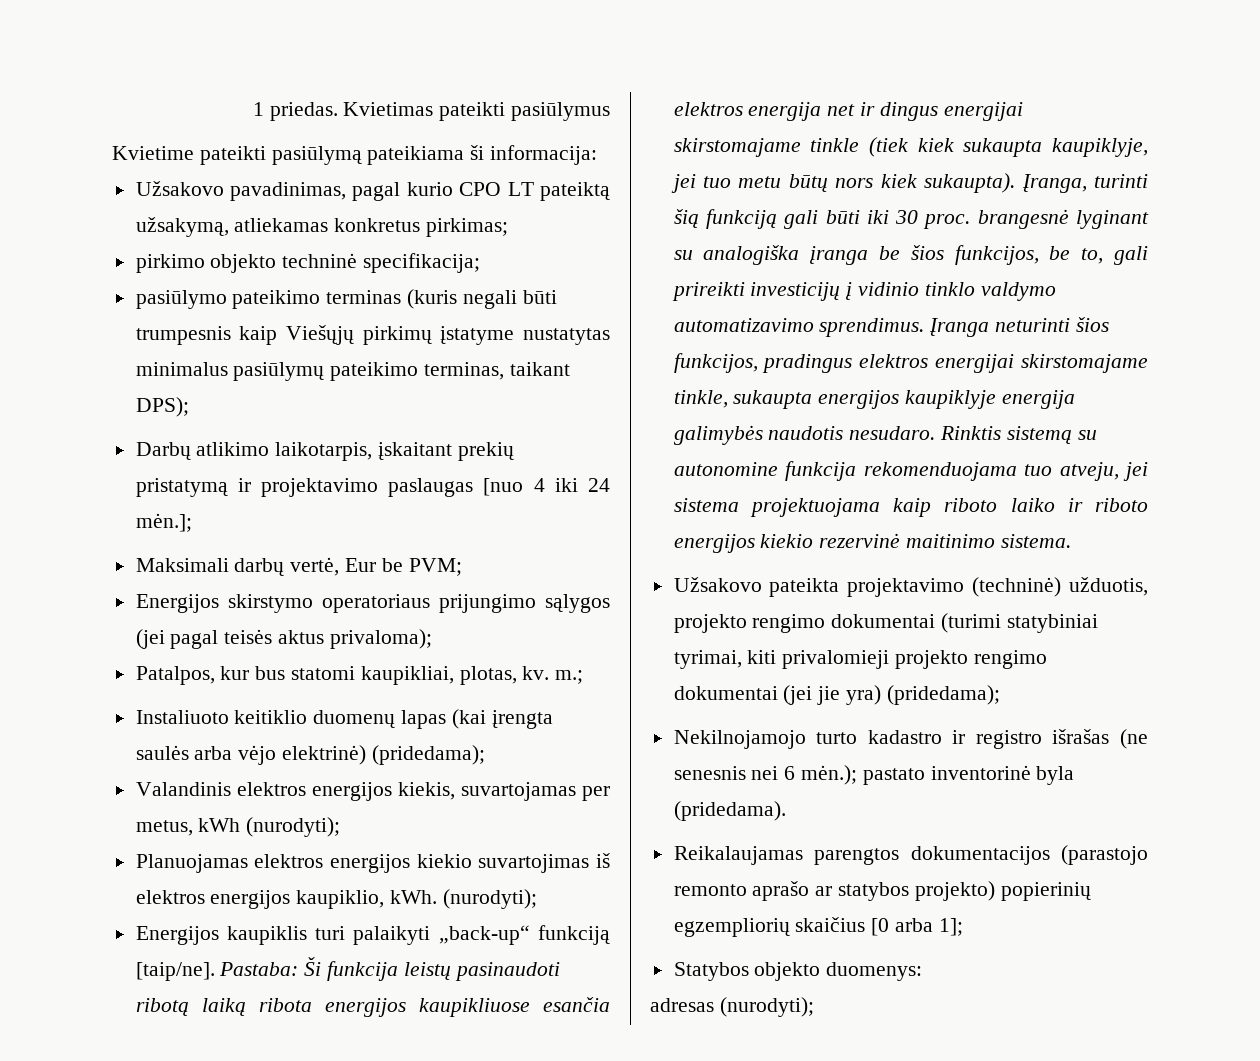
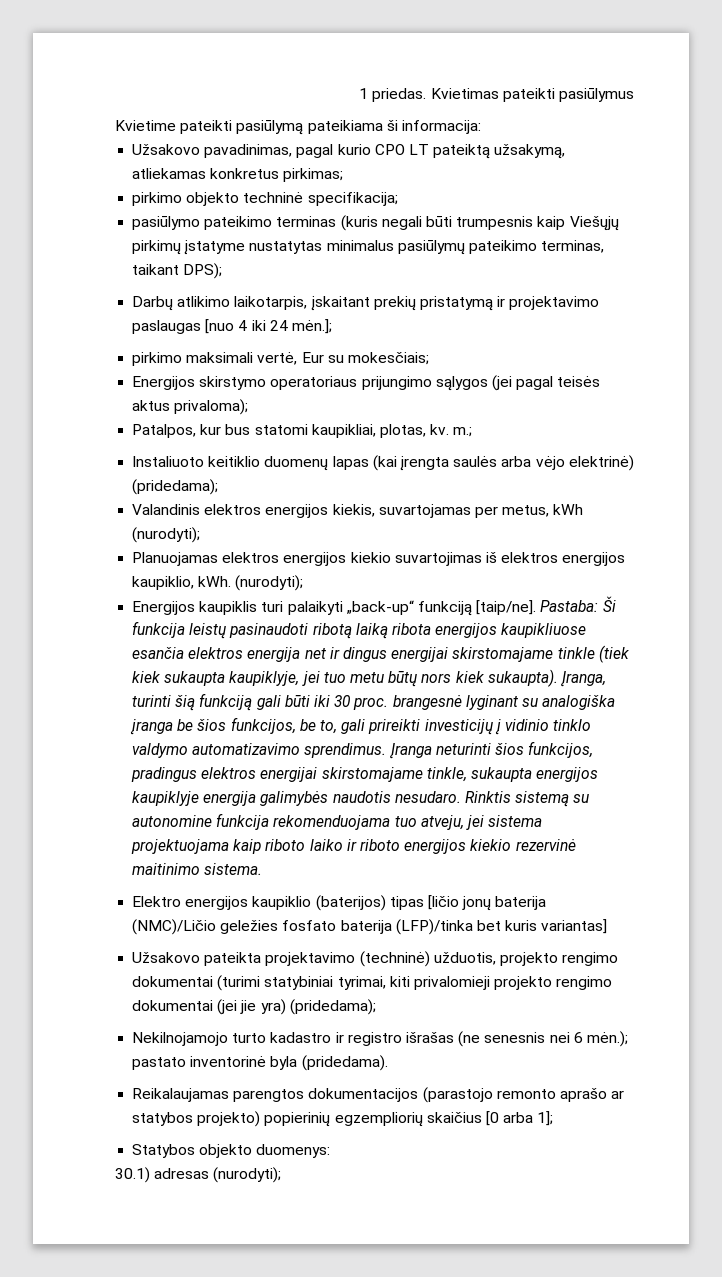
- Maksimali darbų vertė, Eur be PVM;
+ pirkimo maksimali vertė, Eur su mokesčiais;
+ Elektro energijos kaupiklio (baterijos) tipas [ličio jonų baterija (NMC)/Ličio geležies fosfato baterija (LFP)/tinka bet kuris variantas]
- adresas (nurodyti);
+ 30.1) adresas (nurodyti);

